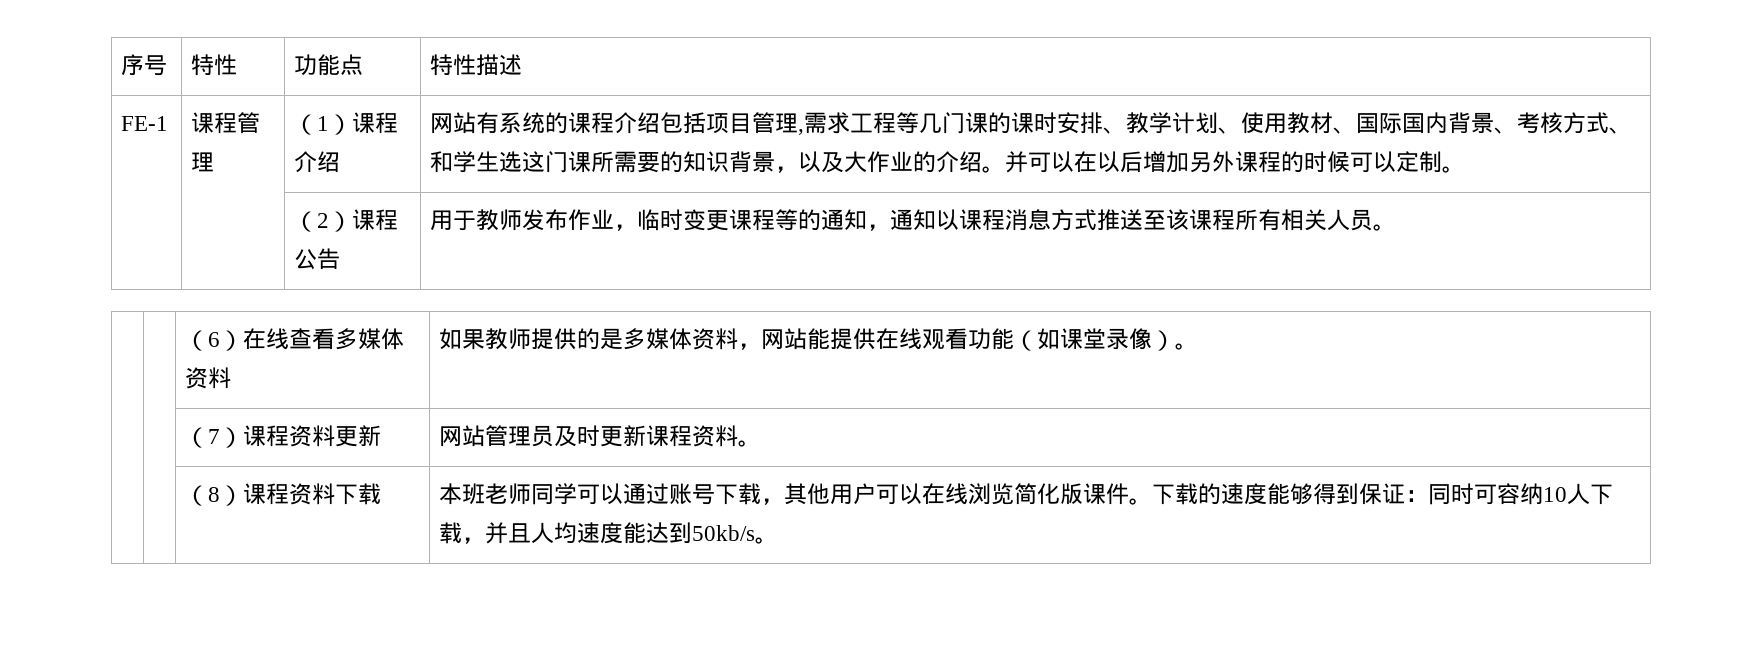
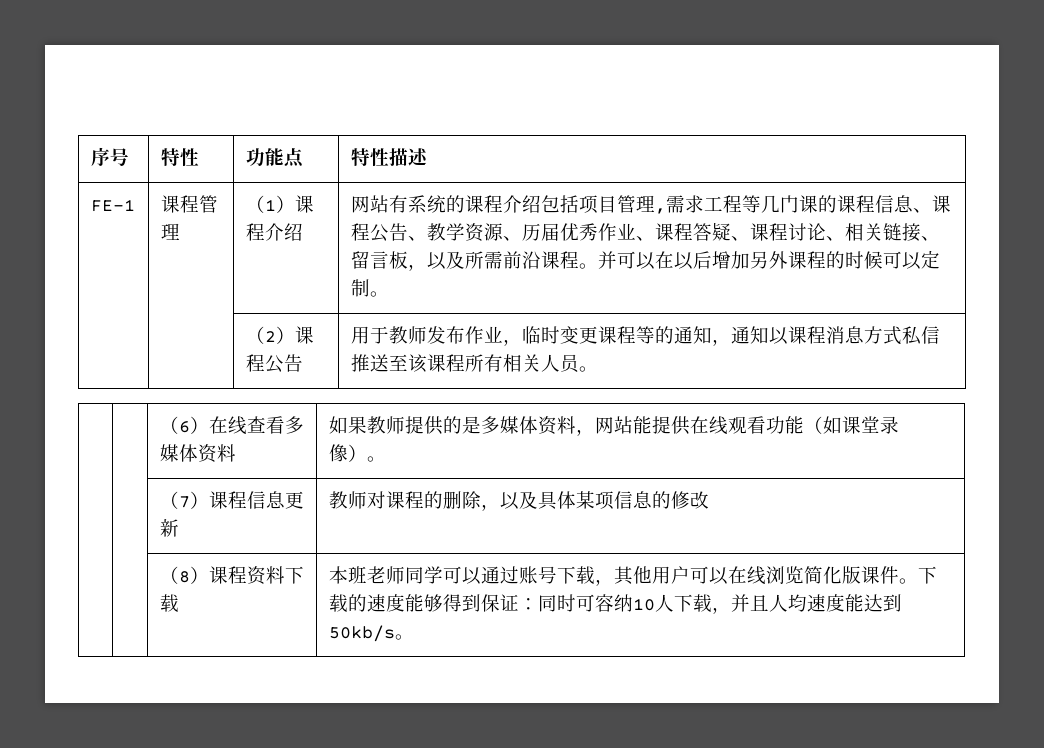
- 网站有系统的课程介绍包括项目管理,需求工程等几门课的课时安排、教学计划、使用教材、国际国内背景、考核方式、和学生选这门课所需要的知识背景，以及大作业的介绍。
+ 网站有系统的课程介绍包括项目管理,需求工程等几门课的课程信息、课程公告、教学资源、历届优秀作业、课程答疑、课程讨论、相关链接、留言板，以及所需前沿课程。
- | | （2）课程公告 | 用于教师发布作业，临时变更课程等的通知，通知以课程消息方式推送至该课程所有相关人员。
+ | | （2）课程公告 | 用于教师发布作业，临时变更课程等的通知，通知以课程消息方式私信推送至该课程所有相关人员。
- | | （7）课程资料更新 | 网站管理员及时更新课程资料。
+ | | （7）课程信息更新 | 教师对课程的删除，以及具体某项信息的修改

